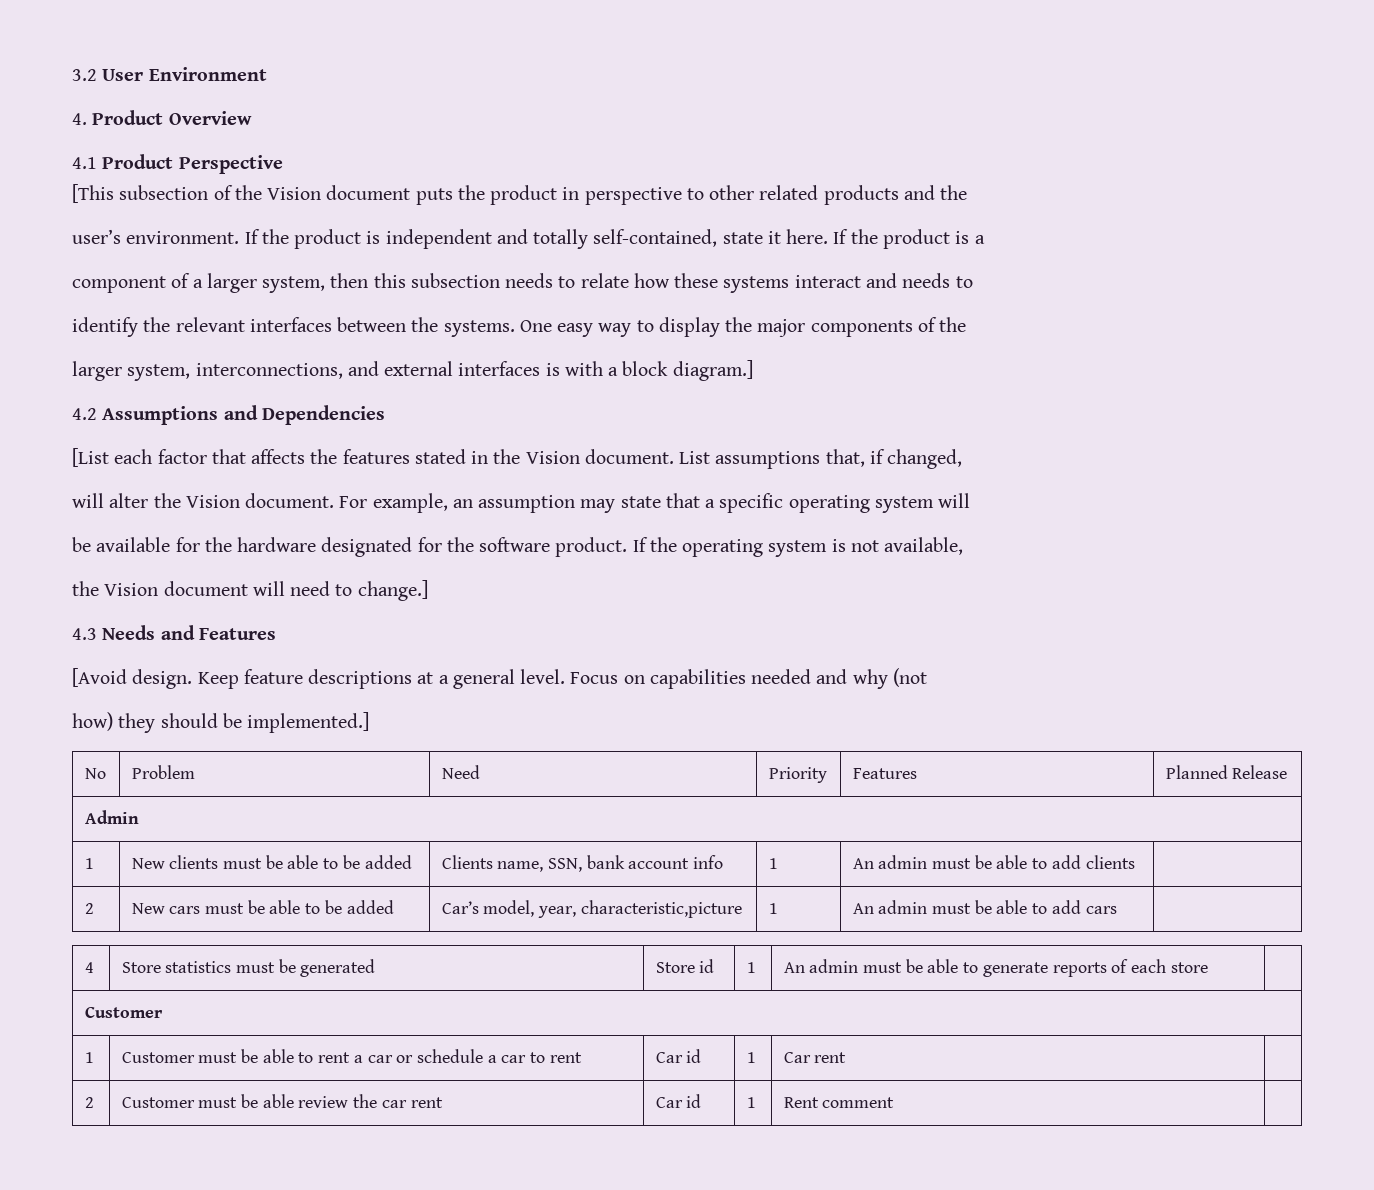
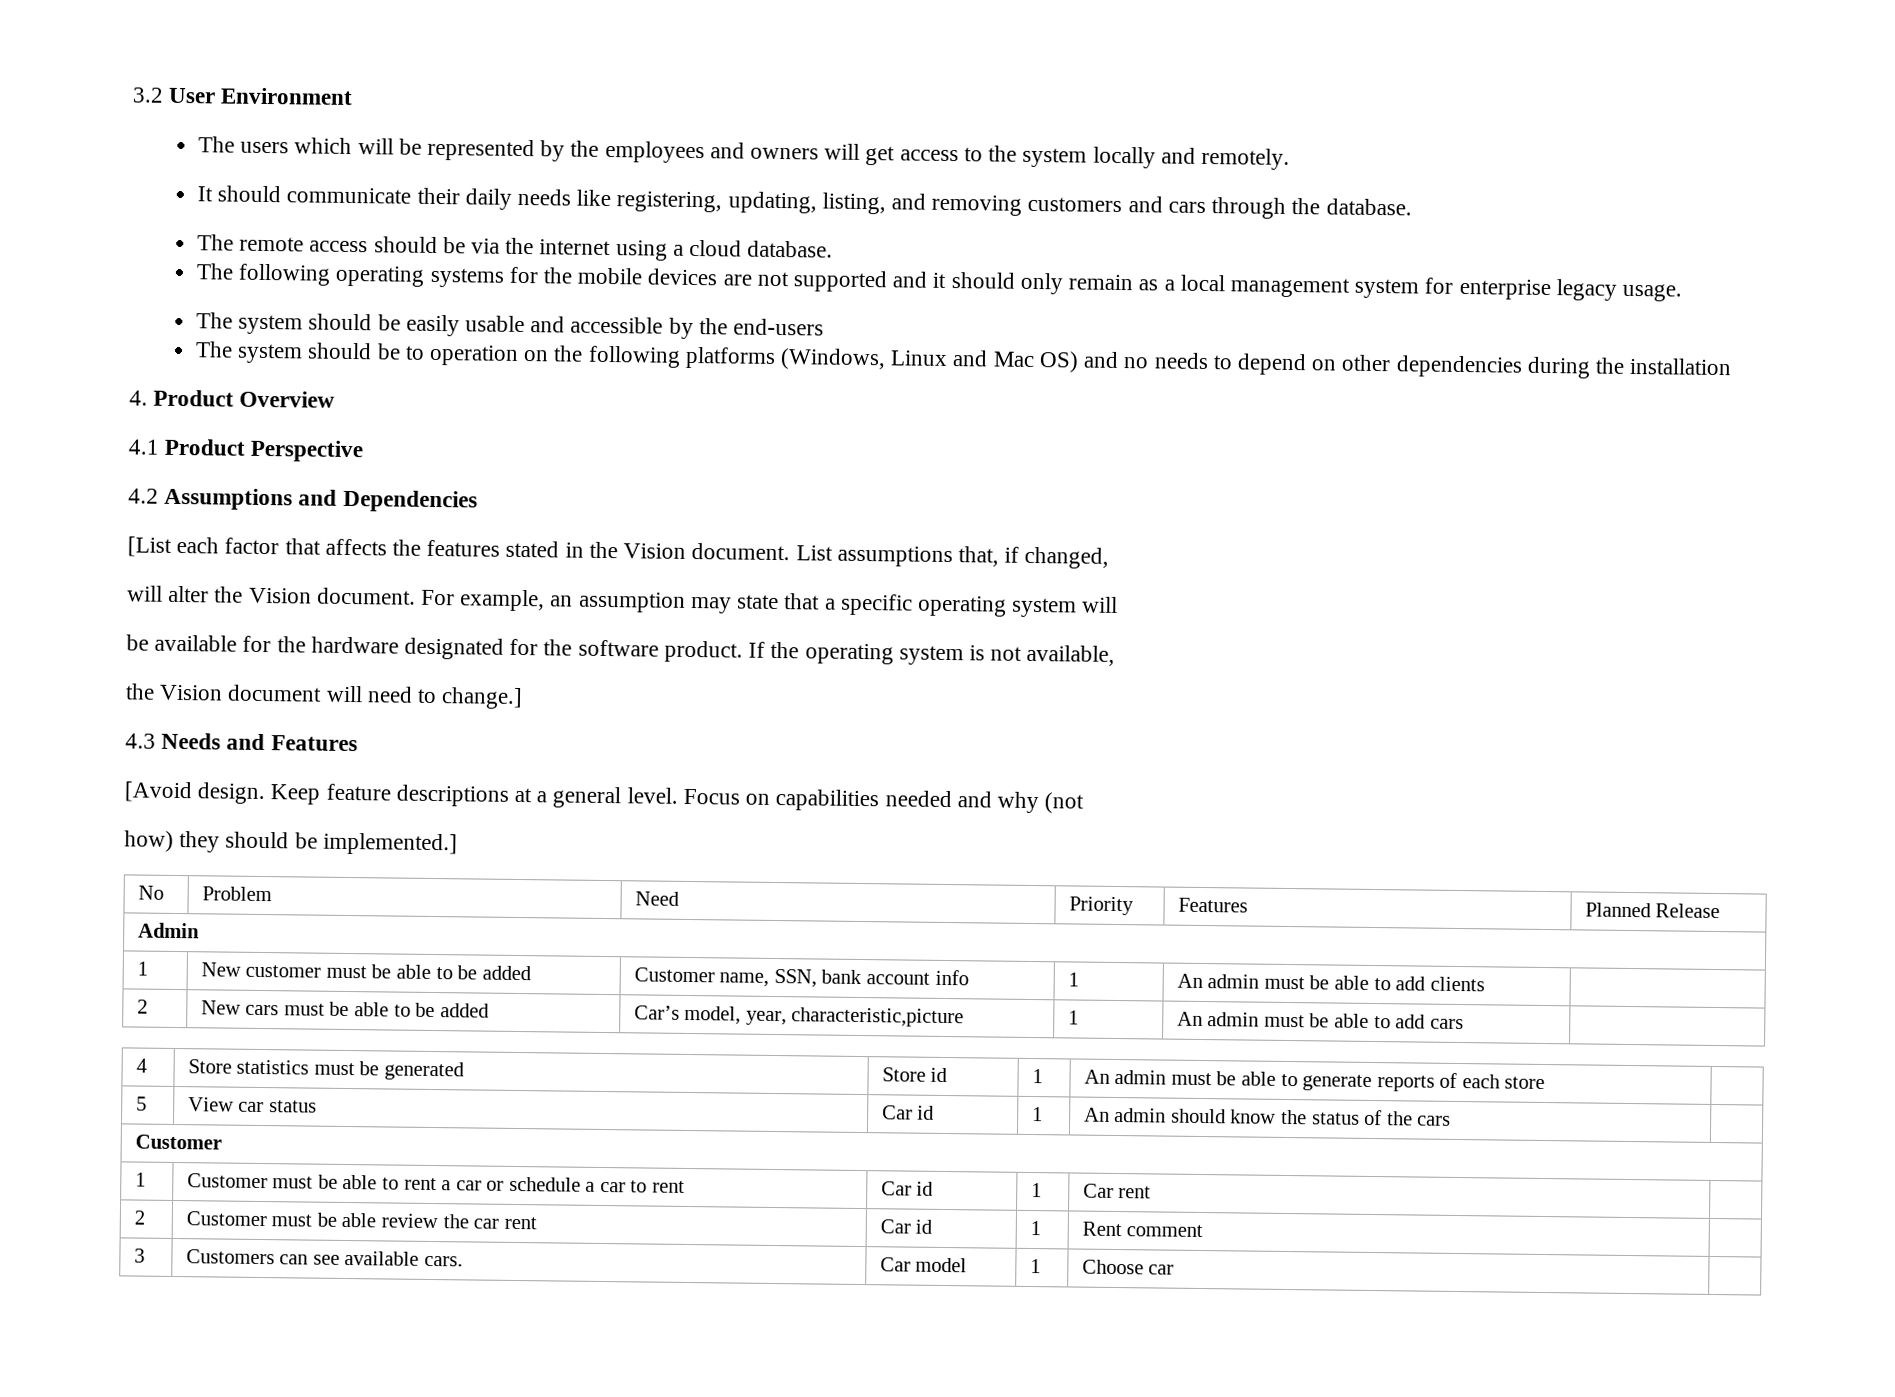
+ The users which will be represented by the employees and owners will get access to the system locally and remotely.
+ It should communicate their daily needs like registering, updating, listing, and removing customers and cars through the database.
+ The remote access should be via the internet using a cloud database.
+ The following operating systems for the mobile devices are not supported and it should only remain as a local management system for enterprise legacy usage.
+ The system should be easily usable and accessible by the end-users
+ The system should be to operation on the following platforms (Windows, Linux and Mac OS) and no needs to depend on other dependencies during the installation
- [This subsection of the Vision document puts the product in perspective to other related products and the
- user’s environment. If the product is independent and totally self-contained, state it here. If the product is a
- component of a larger system, then this subsection needs to relate how these systems interact and needs to
- identify the relevant interfaces between the systems. One easy way to display the major components of the
- larger system, interconnections, and external interfaces is with a block diagram.]
- 1 | New clients must be able to be added | Clients name, SSN, bank account info | 1 | An admin must be able to add clients |
+ 1 | New customer must be able to be added | Customer name, SSN, bank account info | 1 | An admin must be able to add clients |
+ 5 | View car status | Car id | 1 | An admin should know the status of the cars |
+ 3 | Customers can see available cars. | Car model | 1 | Choose car |

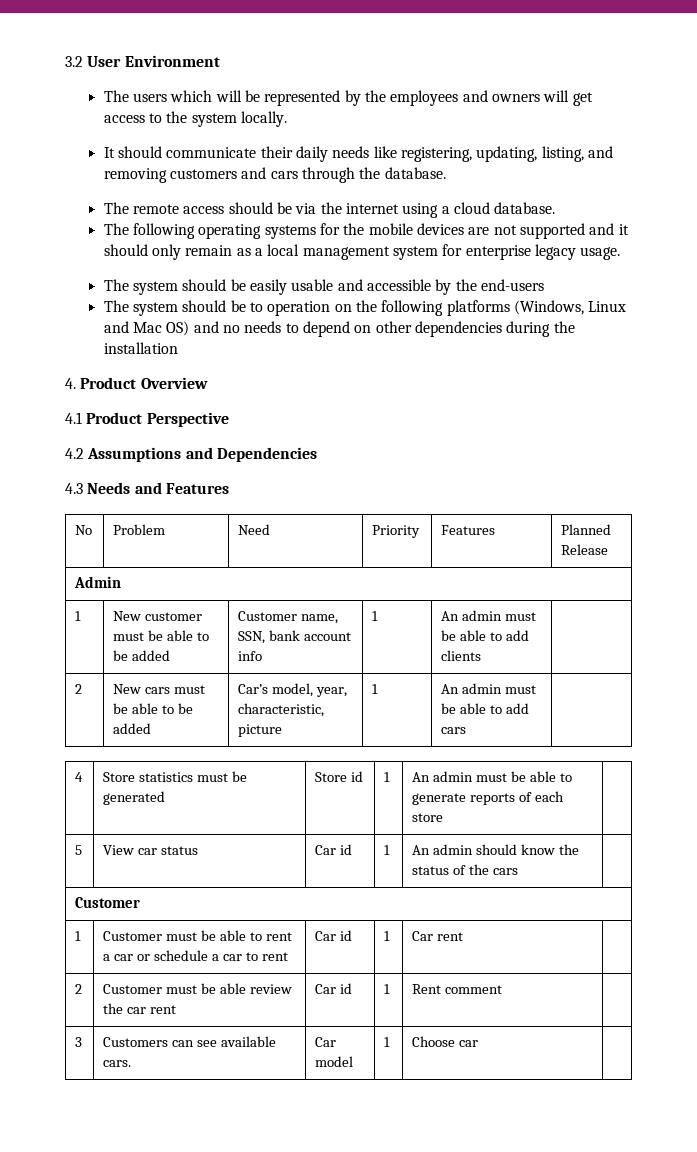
- The users which will be represented by the employees and owners will get access to the system locally and remotely.
+ The users which will be represented by the employees and owners will get access to the system locally.
- [List each factor that affects the features stated in the Vision document. List assumptions that, if changed,
- will alter the Vision document. For example, an assumption may state that a specific operating system will
- be available for the hardware designated for the software product. If the operating system is not available,
- the Vision document will need to change.]
  4.3 Needs and Features
- [Avoid design. Keep feature descriptions at a general level. Focus on capabilities needed and why (not
- how) they should be implemented.]
- 2 | New cars must be able to be added | Car’s model, year, characteristic,picture | 1 | An admin must be able to add cars |
+ 2 | New cars must be able to be added | Car’s model, year, characteristic, picture | 1 | An admin must be able to add cars |

